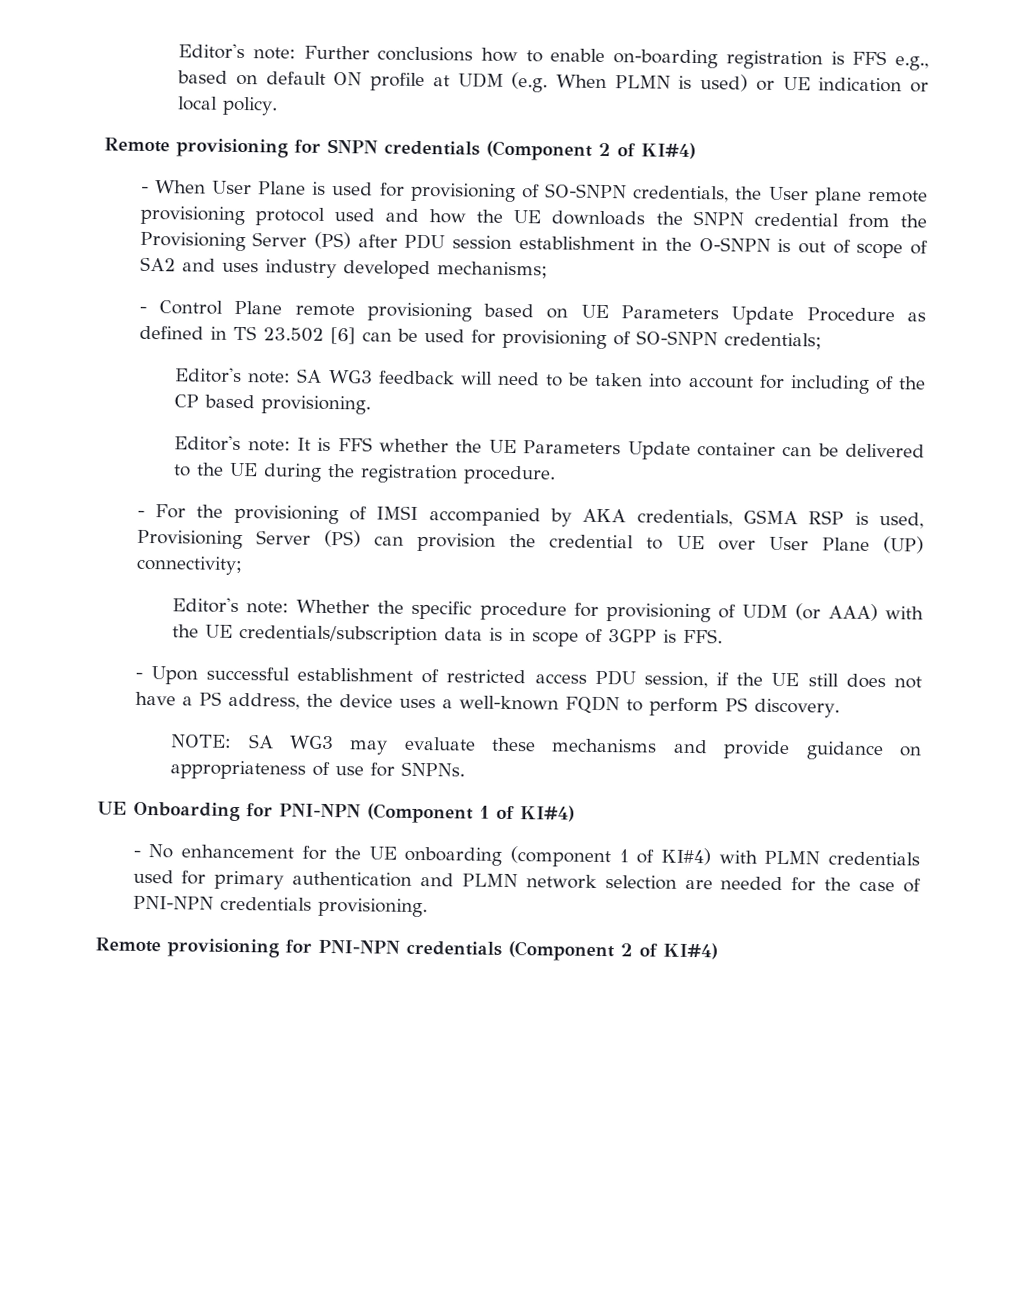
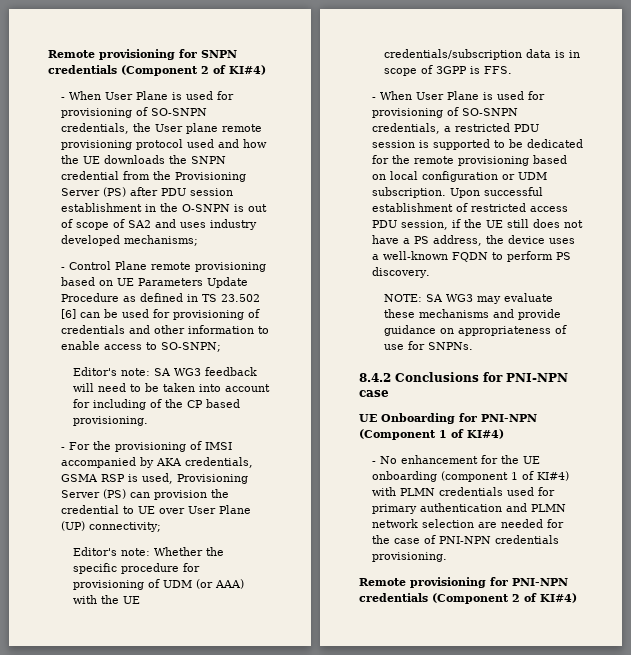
- Editor's note: Further conclusions how to enable on-boarding registration is FFS e.g., based on default ON profile at UDM (e.g. When PLMN is used) or UE indication or local policy.
- - Control Plane remote provisioning based on UE Parameters Update Procedure as defined in TS 23.502 [6] can be used for provisioning of SO-SNPN credentials;
+ - Control Plane remote provisioning based on UE Parameters Update Procedure as defined in TS 23.502 [6] can be used for provisioning of credentials and other information to enable access to SO-SNPN;
- Editor's note: It is FFS whether the UE Parameters Update container can be delivered to the UE during the registration procedure.
- - Upon successful establishment of restricted access PDU session, if the UE still does not have a PS address, the device uses a well-known FQDN to perform PS discovery.
+ - When User Plane is used for provisioning of SO-SNPN credentials, a restricted PDU session is supported to be dedicated for the remote provisioning based on local configuration or UDM subscription. Upon successful establishment of restricted access PDU session, if the UE still does not have a PS address, the device uses a well-known FQDN to perform PS discovery.
+ 8.4.2 Conclusions for PNI-NPN case

